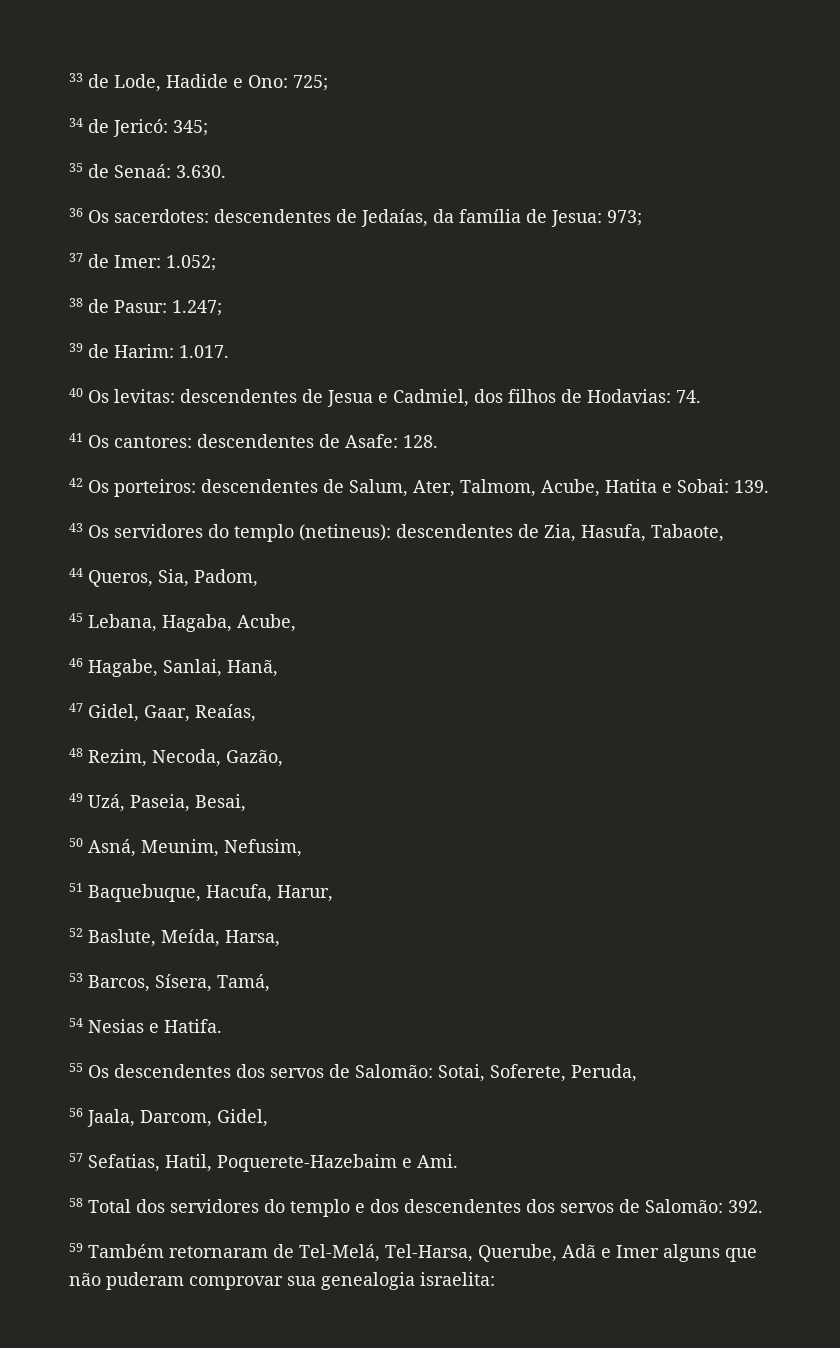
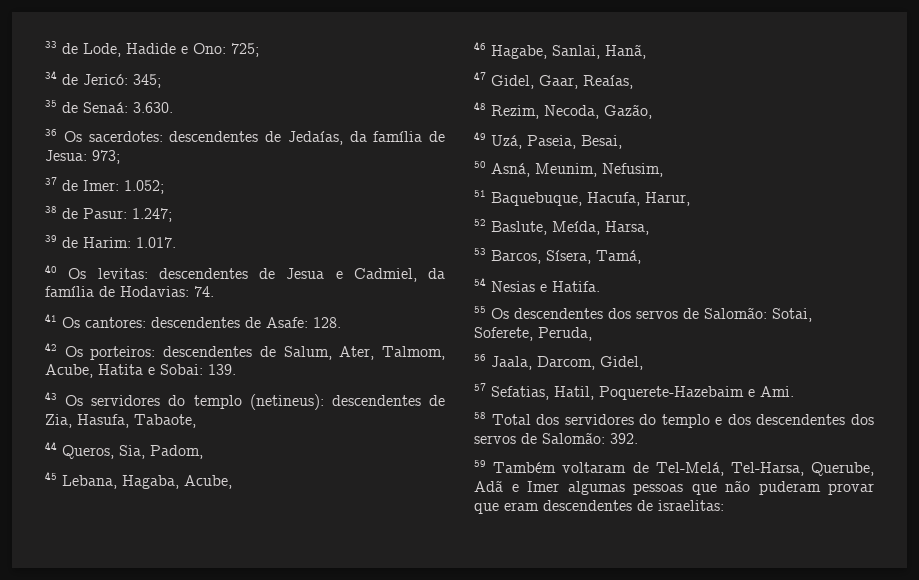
- 40 Os levitas: descendentes de Jesua e Cadmiel, dos filhos de Hodavias: 74.
+ 40 Os levitas: descendentes de Jesua e Cadmiel, da família de Hodavias: 74.
- 59 Também retornaram de Tel-Melá, Tel-Harsa, Querube, Adã e Imer alguns que não puderam comprovar sua genealogia israelita:
+ 59 Também voltaram de Tel-Melá, Tel-Harsa, Querube, Adã e Imer algumas pessoas que não puderam provar que eram descendentes de israelitas:

